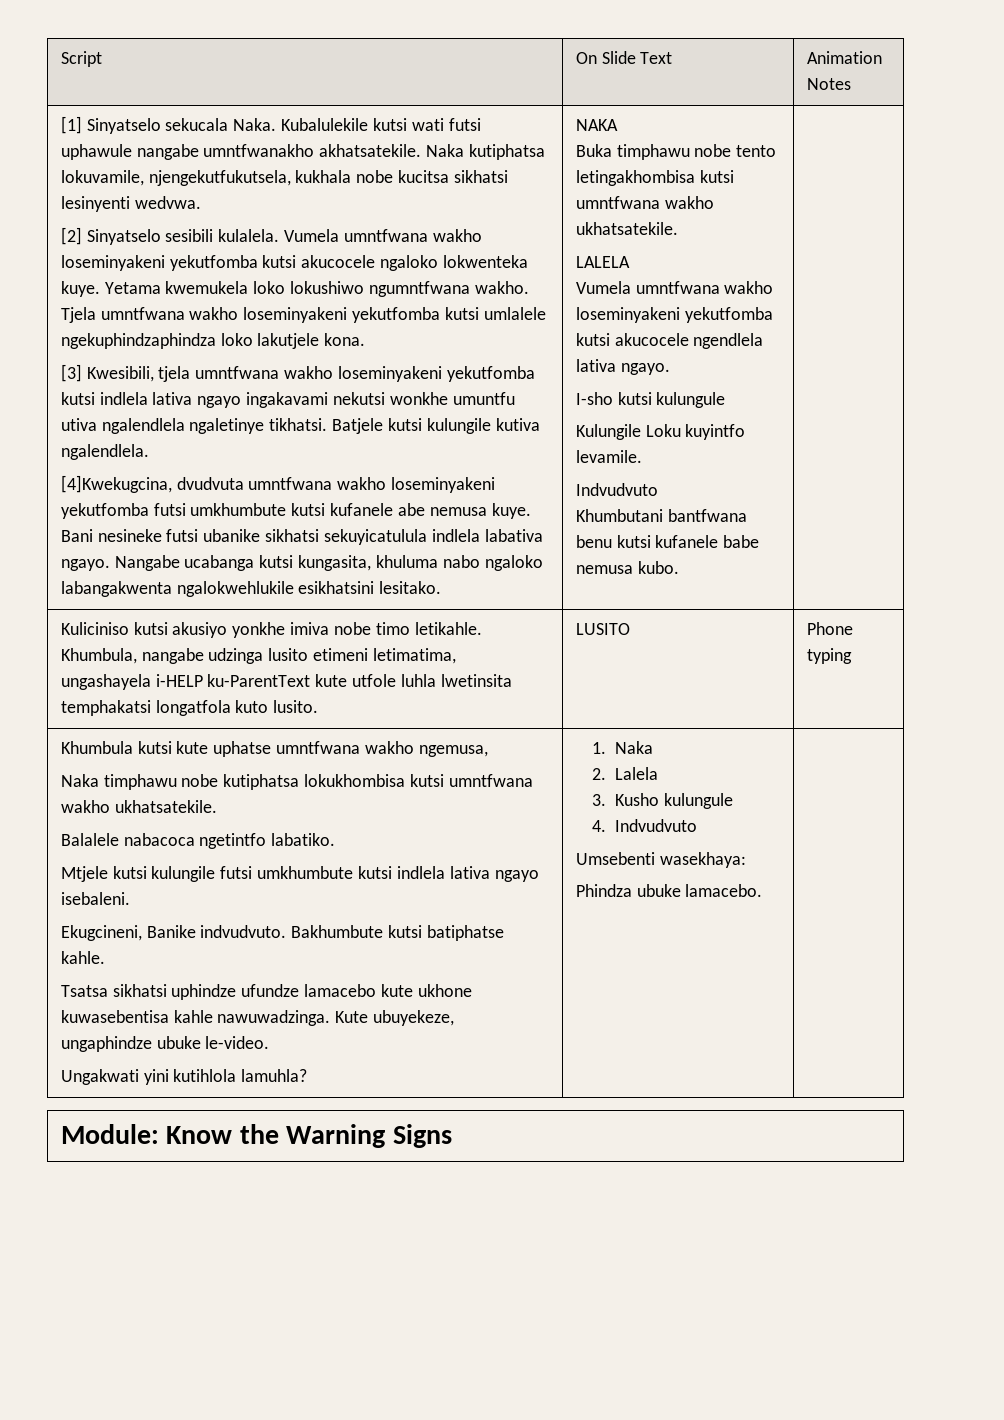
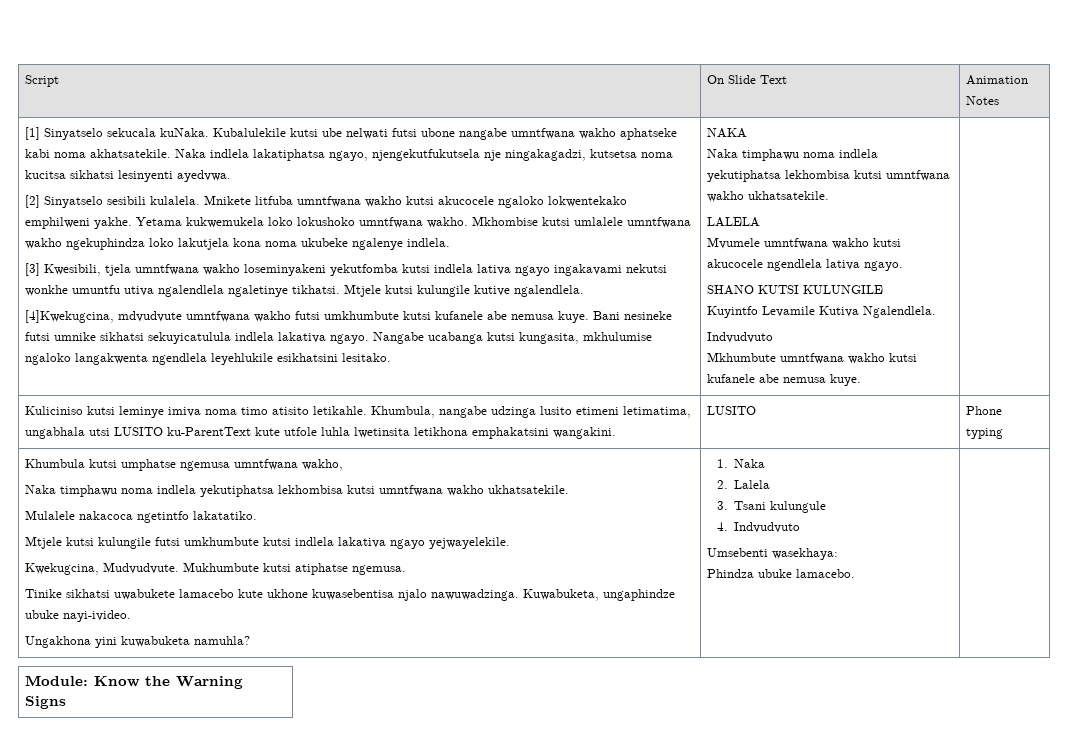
- [1] Sinyatselo sekucala Naka.
+ [1] Sinyatselo sekucala kuNaka.
- Kubalulekile kutsi wati futsi uphawule nangabe umntfwanakho akhatsatekile. Naka kutiphatsa lokuvamile, njengekutfukutsela, kukhala nobe kucitsa sikhatsi lesinyenti wedvwa.
+ Kubalulekile kutsi ube nelwati futsi ubone nangabe umntfwana wakho aphatseke kabi noma akhatsatekile. Naka indlela lakatiphatsa ngayo, njengekutfukutsela nje ningakagadzi, kutsetsa noma kucitsa sikhatsi lesinyenti ayedvwa.
- Vumela umntfwana wakho loseminyakeni yekutfomba kutsi akucocele ngaloko lokwenteka kuye. Yetama kwemukela loko lokushiwo ngumntfwana wakho. Tjela umntfwana wakho loseminyakeni yekutfomba kutsi umlalele ngekuphindzaphindza loko lakutjele kona.
+ Mnikete litfuba umntfwana wakho kutsi akucocele ngaloko lokwentekako emphilweni yakhe. Yetama kukwemukela loko lokushoko umntfwana wakho. Mkhombise kutsi umlalele umntfwana wakho ngekuphindza loko lakutjela kona noma ukubeke ngalenye indlela.
- Batjele kutsi kulungile kutiva ngalendlela.
+ Mtjele kutsi kulungile kutive ngalendlela.
- [4]Kwekugcina, dvudvuta umntfwana wakho loseminyakeni yekutfomba futsi umkhumbute kutsi kufanele abe nemusa kuye.
+ [4]Kwekugcina, mdvudvute umntfwana wakho futsi umkhumbute kutsi kufanele abe nemusa kuye.
- Bani nesineke futsi ubanike sikhatsi sekuyicatulula indlela labativa ngayo.
+ Bani nesineke futsi umnike sikhatsi sekuyicatulula indlela lakativa ngayo.
- Nangabe ucabanga kutsi kungasita, khuluma nabo ngaloko labangakwenta ngalokwehlukile esikhatsini lesitako. | NAKA
- Buka timphawu nobe tento letingakhombisa kutsi umntfwana wakho ukhatsatekile.
+ Nangabe ucabanga kutsi kungasita, mkhulumise ngaloko langakwenta ngendlela leyehlukile esikhatsini lesitako. | NAKA
+ Naka timphawu noma indlela yekutiphatsa lekhombisa kutsi umntfwana wakho ukhatsatekile.
- Vumela umntfwana wakho loseminyakeni yekutfomba kutsi akucocele ngendlela lativa ngayo.
+ Mvumele umntfwana wakho kutsi akucocele ngendlela lativa ngayo.
- I-sho kutsi kulungule
- Kulungile Loku kuyintfo levamile.
+ SHANO KUTSI KULUNGILE
+ Kuyintfo Levamile Kutiva Ngalendlela.
  Indvudvuto
- Khumbutani bantfwana benu kutsi kufanele babe nemusa kubo. |
- Kuliciniso kutsi akusiyo yonkhe imiva nobe timo letikahle. Khumbula, nangabe udzinga lusito etimeni letimatima, ungashayela i-HELP ku-ParentText kute utfole luhla lwetinsita temphakatsi longatfola kuto lusito. | LUSITO | Phone typing
+ Mkhumbute umntfwana wakho kutsi kufanele abe nemusa kuye. |
+ Kuliciniso kutsi leminye imiva noma timo atisito letikahle. Khumbula, nangabe udzinga lusito etimeni letimatima, ungabhala utsi LUSITO ku-ParentText kute utfole luhla lwetinsita letikhona emphakatsini wangakini. | LUSITO | Phone typing
- Khumbula kutsi kute uphatse umntfwana wakho ngemusa,
- Naka timphawu nobe kutiphatsa lokukhombisa kutsi umntfwana wakho ukhatsatekile.
- Balalele nabacoca ngetintfo labatiko.
+ Khumbula kutsi umphatse ngemusa umntfwana wakho,
+ Naka timphawu noma indlela yekutiphatsa lekhombisa kutsi umntfwana wakho ukhatsatekile.
+ Mulalele nakacoca ngetintfo lakatatiko.
- Mtjele kutsi kulungile futsi umkhumbute kutsi indlela lativa ngayo isebaleni.
- Ekugcineni, Banike indvudvuto. Bakhumbute kutsi batiphatse kahle.
- Tsatsa sikhatsi uphindze ufundze lamacebo kute ukhone kuwasebentisa kahle nawuwadzinga. Kute ubuyekeze, ungaphindze ubuke le-video.
- Ungakwati yini kutihlola lamuhla?
+ Mtjele kutsi kulungile futsi umkhumbute kutsi indlela lakativa ngayo yejwayelekile.
+ Kwekugcina, Mudvudvute. Mukhumbute kutsi atiphatse ngemusa.
+ Tinike sikhatsi uwabukete lamacebo kute ukhone kuwasebentisa njalo nawuwadzinga. Kuwabuketa, ungaphindze ubuke nayi-ivideo.
+ Ungakhona yini kuwabuketa namuhla?
- 3. Kusho kulungule
+ 3. Tsani kulungule

